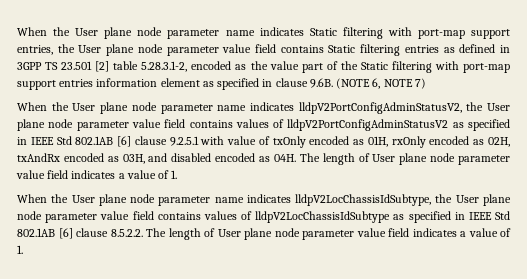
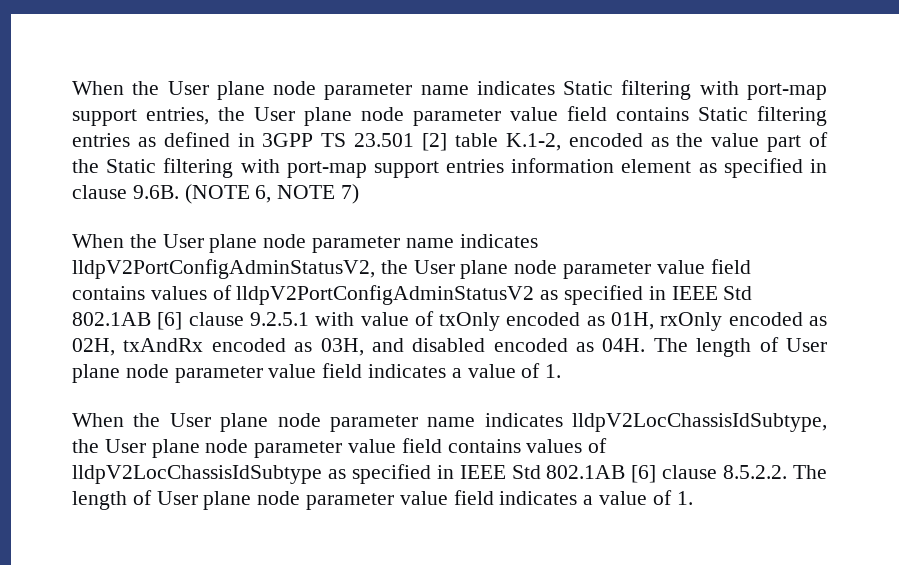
- When the User plane node parameter name indicates Static filtering with port-map support entries, the User plane node parameter value field contains Static filtering entries as defined in 3GPP TS 23.501 [2] table 5.28.3.1-2, encoded as the value part of the Static filtering with port-map support entries information element as specified in clause 9.6B. (NOTE 6, NOTE 7)
+ When the User plane node parameter name indicates Static filtering with port-map support entries, the User plane node parameter value field contains Static filtering entries as defined in 3GPP TS 23.501 [2] table K.1-2, encoded as the value part of the Static filtering with port-map support entries information element as specified in clause 9.6B. (NOTE 6, NOTE 7)

